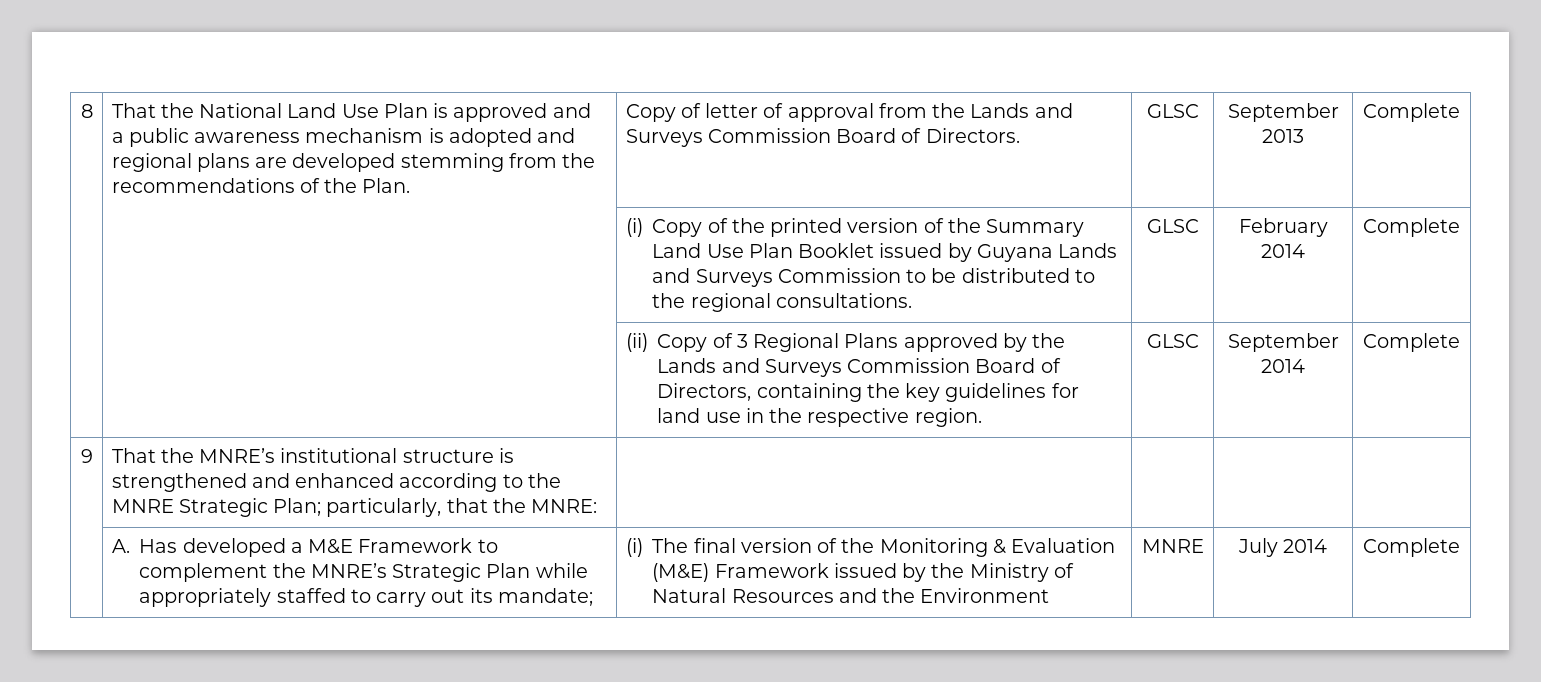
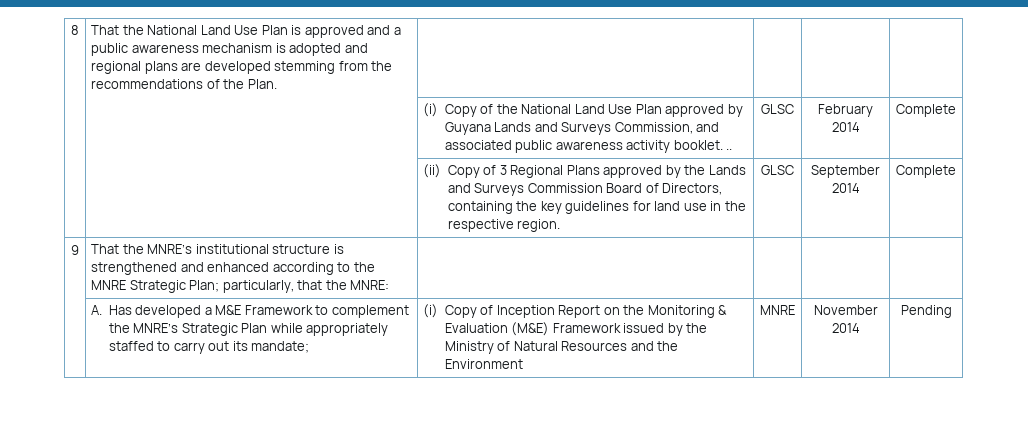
- Copy of letter of approval from the Lands and Surveys Commission Board of Directors. | GLSC | September 2013 | Complete
- | | (i) Copy of the printed version of the Summary Land Use Plan Booklet issued by Guyana Lands and Surveys Commission to be distributed to the regional consultations. | GLSC | February 2014 | Complete
+ | | (i) Copy of the National Land Use Plan approved by Guyana Lands and Surveys Commission, and associated public awareness activity booklet. .. | GLSC | February 2014 | Complete
- (i) The final version of the Monitoring & Evaluation (M&E) Framework issued by the Ministry of Natural Resources and the Environment
+ (i) Copy of Inception Report on the Monitoring & Evaluation (M&E) Framework issued by the Ministry of Natural Resources and the Environment
- July 2014 | Complete
+ November 2014 | Pending

